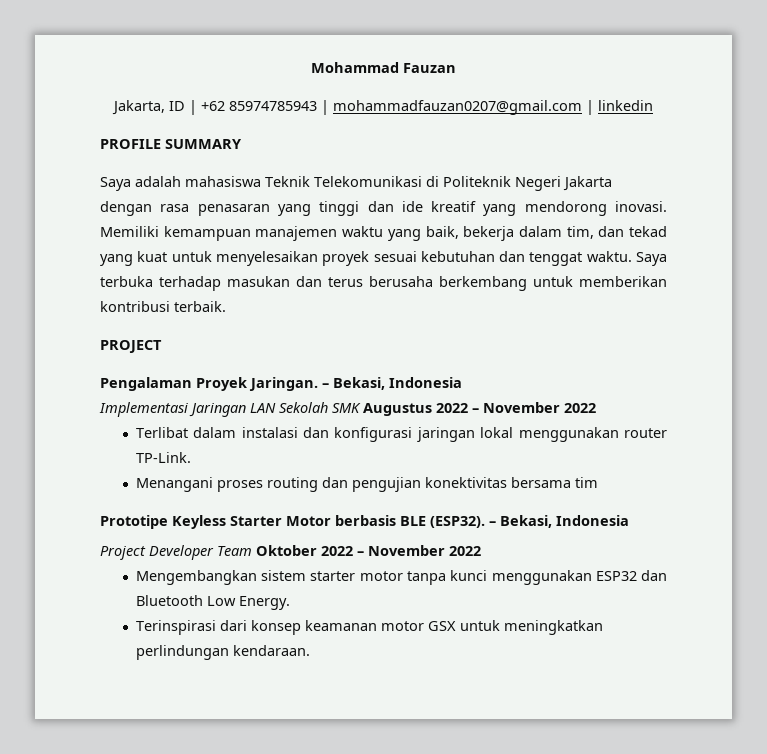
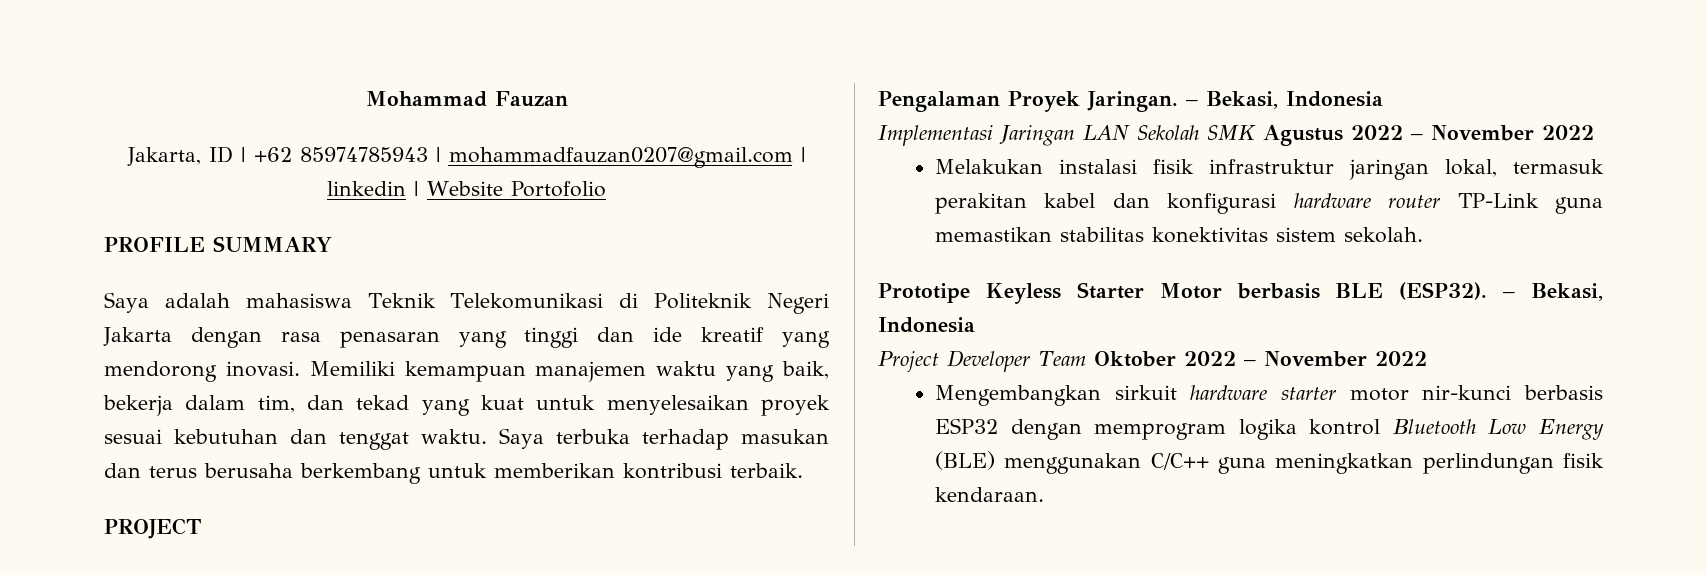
- Jakarta, ID | +62 85974785943 | mohammadfauzan0207@gmail.com | linkedin
+ Jakarta, ID | +62 85974785943 | mohammadfauzan0207@gmail.com | linkedin | Website Portofolio
- Implementasi Jaringan LAN Sekolah SMK Augustus 2022 – November 2022
- Terlibat dalam instalasi dan konfigurasi jaringan lokal menggunakan router TP-Link.
- Menangani proses routing dan pengujian konektivitas bersama tim
+ Implementasi Jaringan LAN Sekolah SMK Agustus 2022 – November 2022
+ Melakukan instalasi fisik infrastruktur jaringan lokal, termasuk perakitan kabel dan konfigurasi hardware router TP-Link guna memastikan stabilitas konektivitas sistem sekolah.
- Mengembangkan sistem starter motor tanpa kunci menggunakan ESP32 dan Bluetooth Low Energy.
- Terinspirasi dari konsep keamanan motor GSX untuk meningkatkan perlindungan kendaraan.
+ Mengembangkan sirkuit hardware starter motor nir-kunci berbasis ESP32 dengan memprogram logika kontrol Bluetooth Low Energy (BLE) menggunakan C/C++ guna meningkatkan perlindungan fisik kendaraan.

